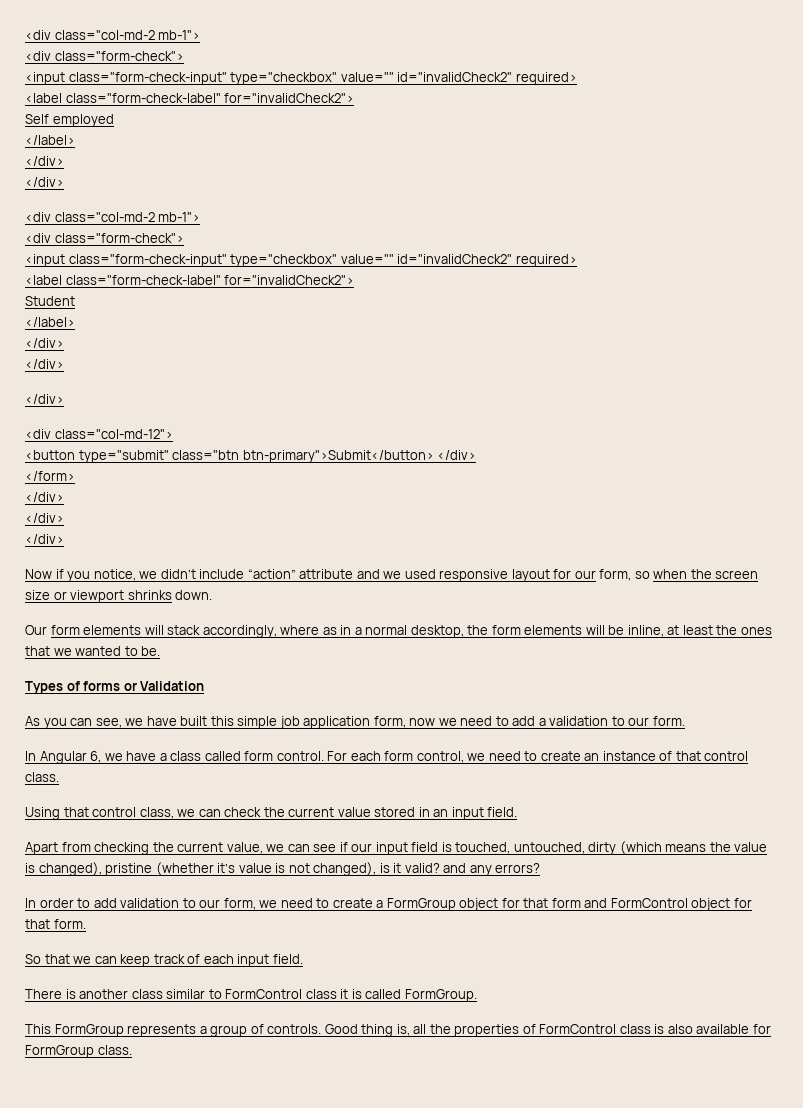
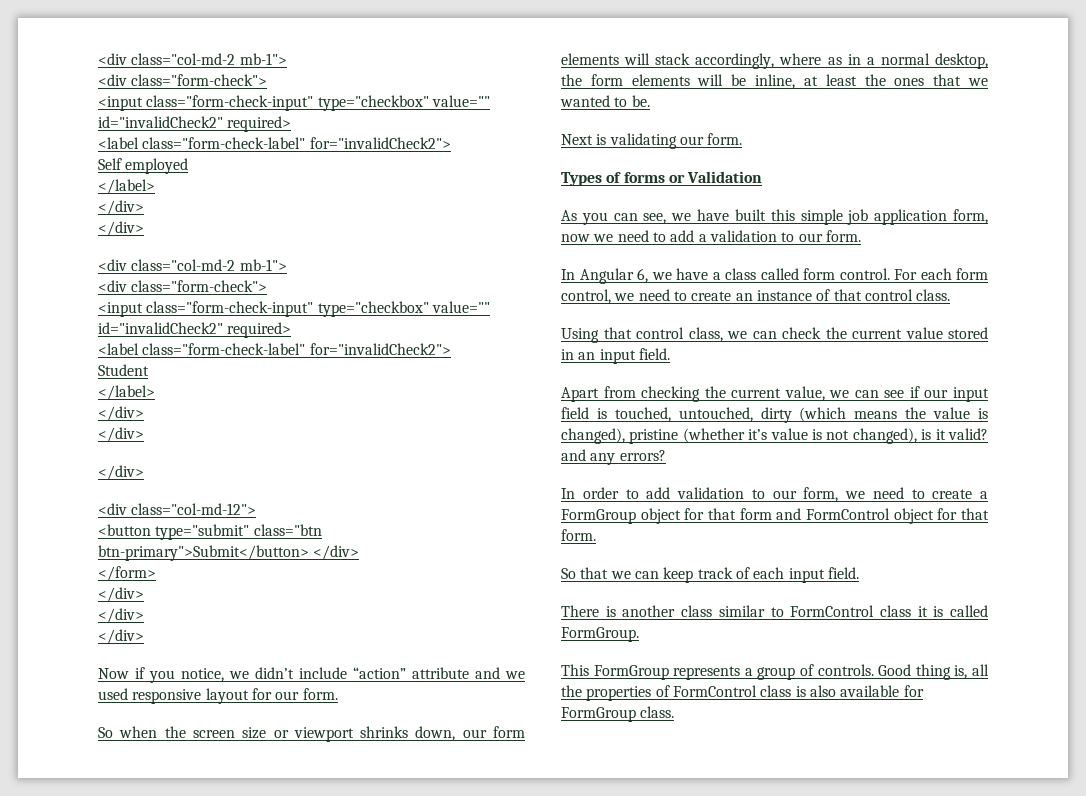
- Now if you notice, we didn’t include “action” attribute and we used responsive layout for our form, so when the screen size or viewport shrinks down.
- Our form elements will stack accordingly, where as in a normal desktop, the form elements will be inline, at least the ones that we wanted to be.
+ Now if you notice, we didn’t include “action” attribute and we used responsive layout for our form.
+ So when the screen size or viewport shrinks down, our form elements will stack accordingly, where as in a normal desktop, the form elements will be inline, at least the ones that we wanted to be.
+ Next is validating our form.

